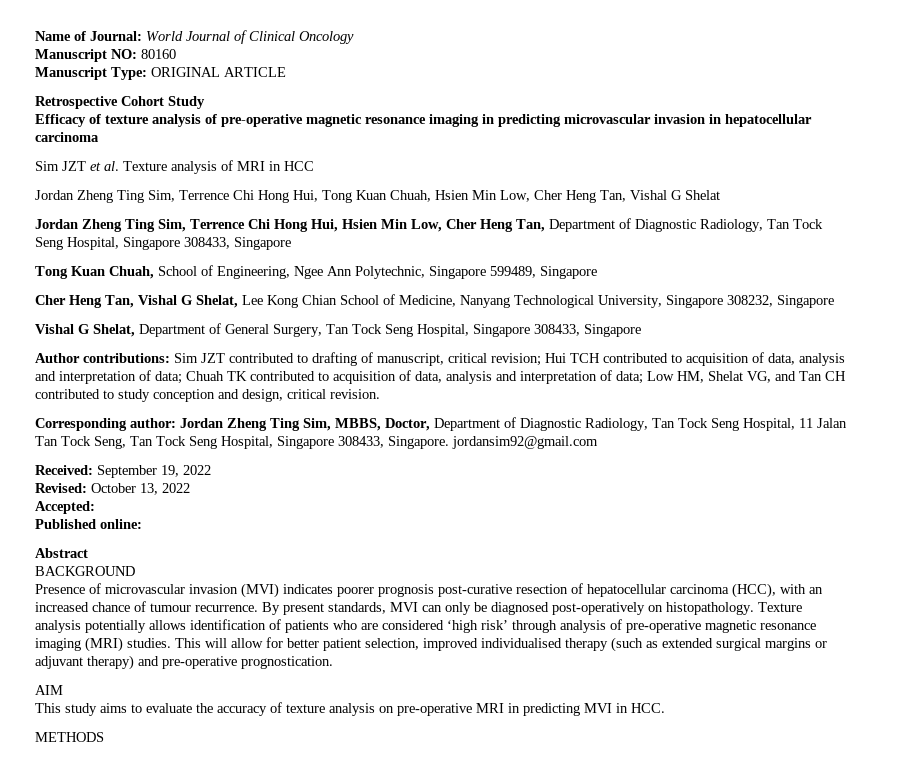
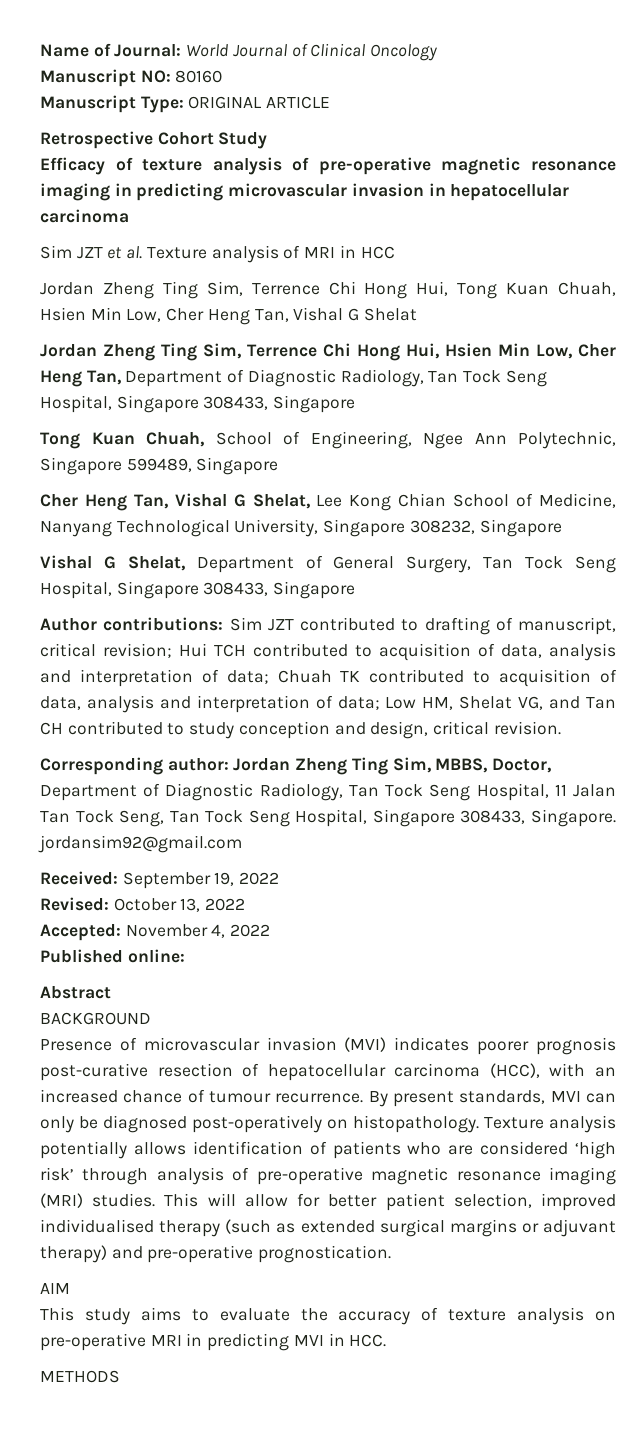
- Accepted:
+ Accepted: November 4, 2022

